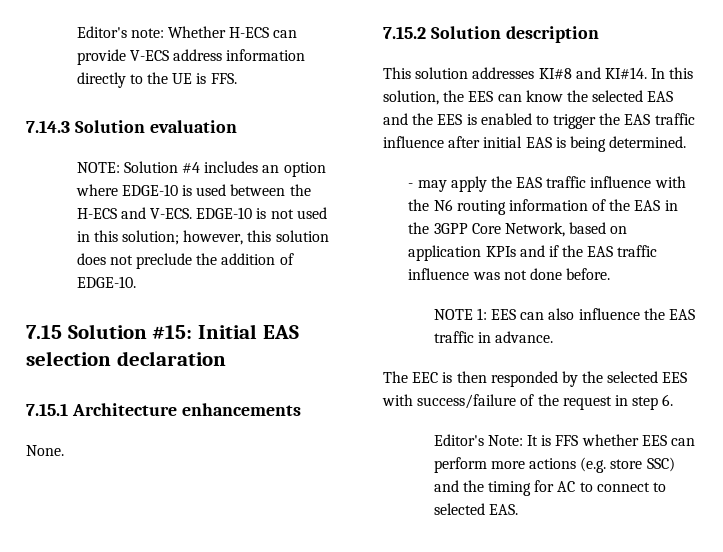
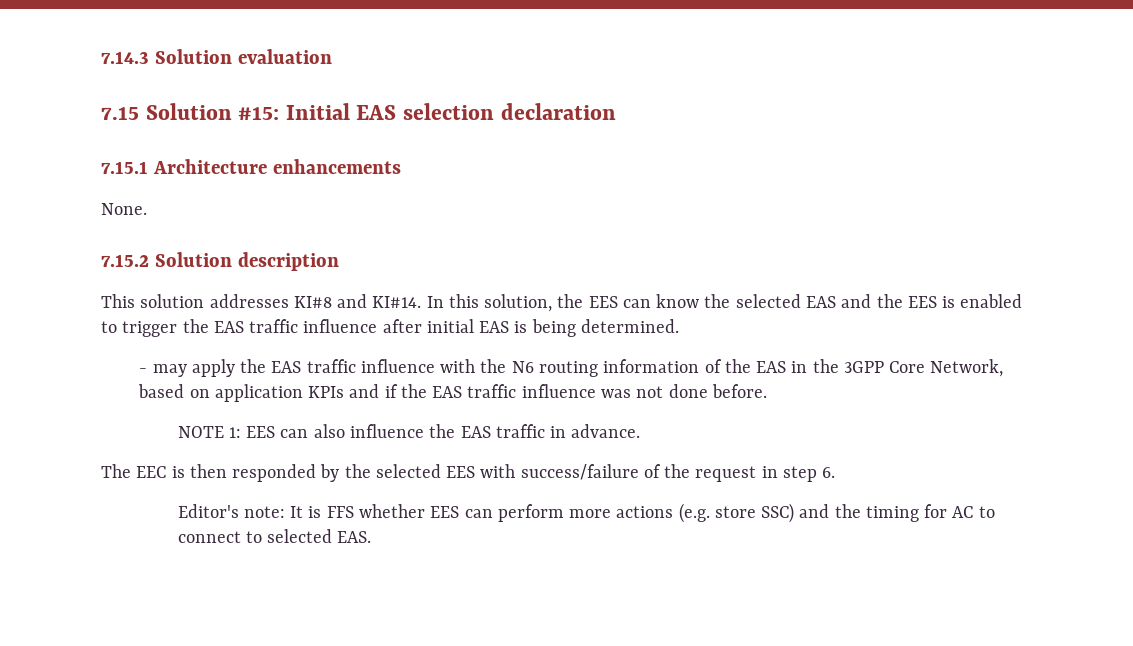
- Editor's note: Whether H-ECS can provide V-ECS address information directly to the UE is FFS.
  7.14.3 Solution evaluation
- NOTE: Solution #4 includes an option where EDGE-10 is used between the H-ECS and V-ECS. EDGE-10 is not used in this solution; however, this solution does not preclude the addition of EDGE-10.
- Editor's Note: It is FFS whether EES can perform more actions (e.g. store SSC) and the timing for AC to connect to selected EAS.
+ Editor's note: It is FFS whether EES can perform more actions (e.g. store SSC) and the timing for AC to connect to selected EAS.

